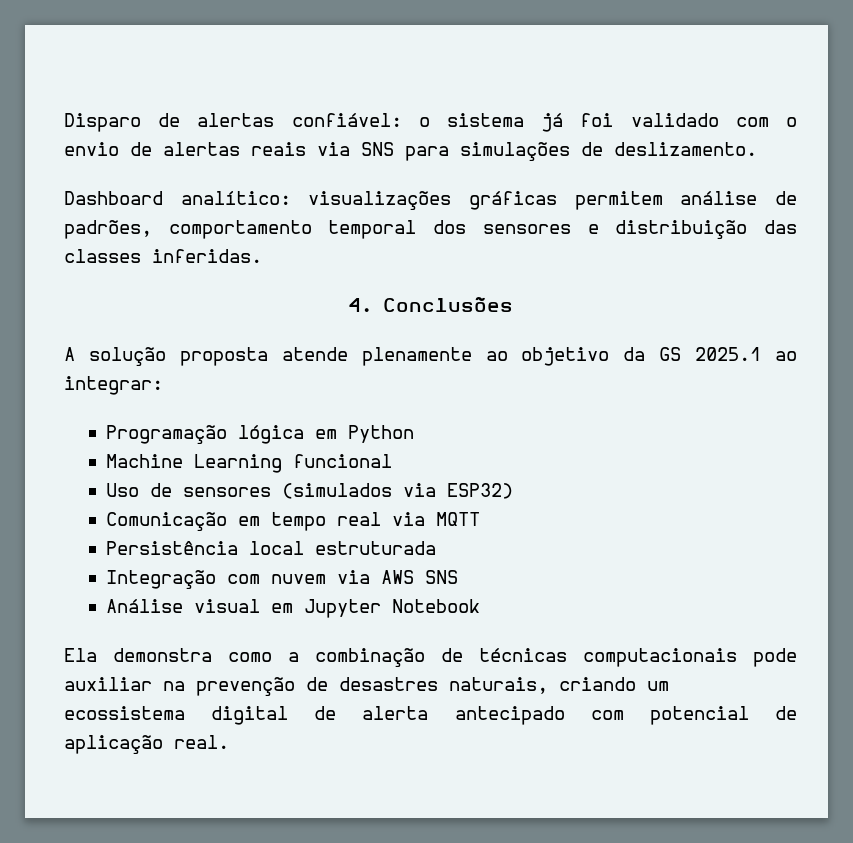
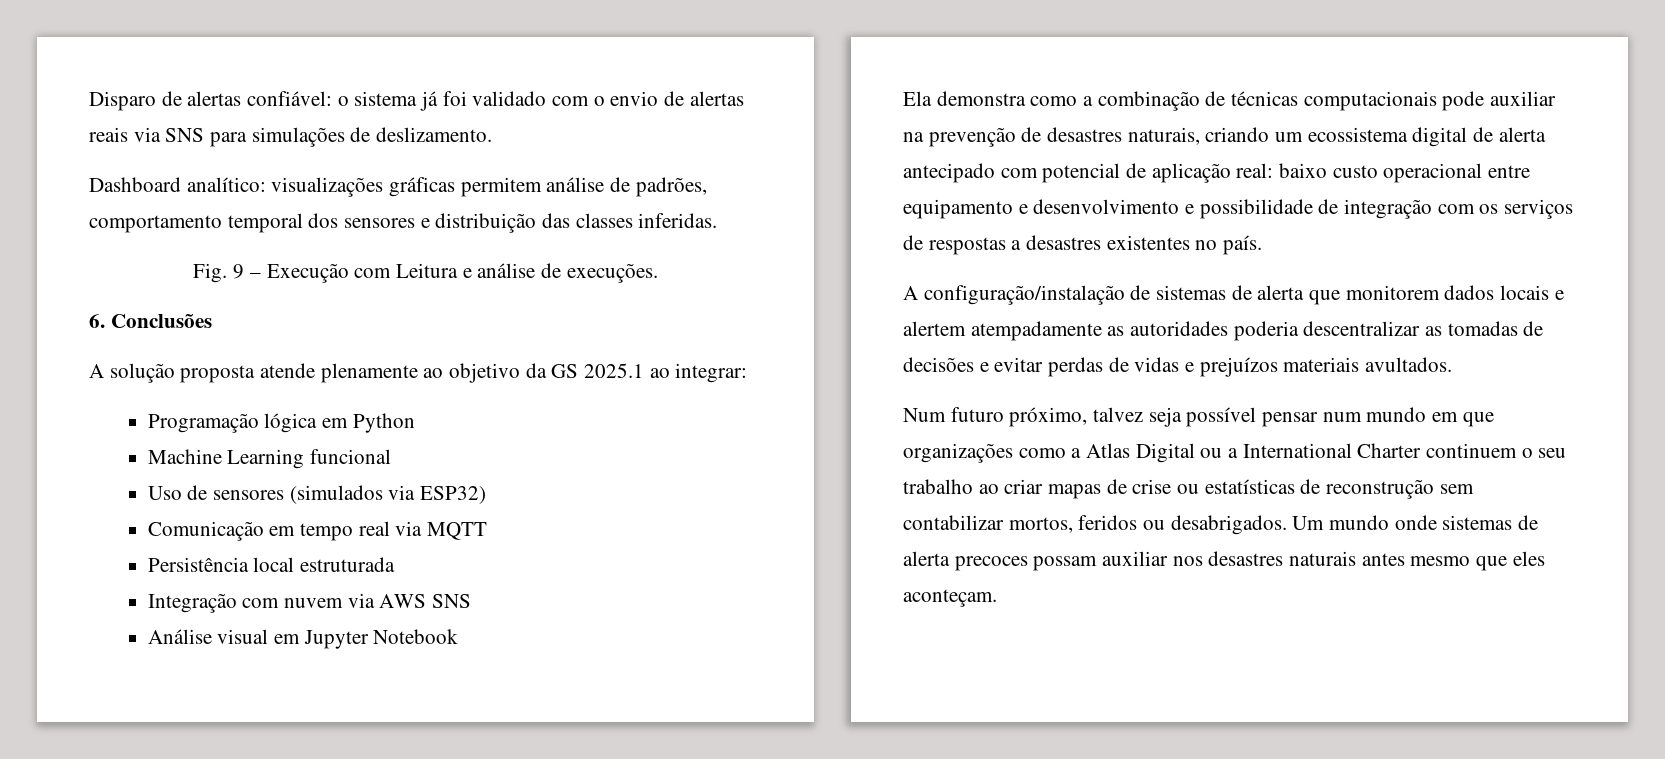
- 4. Conclusões
+ Fig. 9 – Execução com Leitura e análise de execuções.
+ 6. Conclusões
- Ela demonstra como a combinação de técnicas computacionais pode auxiliar na prevenção de desastres naturais, criando um ecossistema digital de alerta antecipado com potencial de aplicação real.
+ Ela demonstra como a combinação de técnicas computacionais pode auxiliar na prevenção de desastres naturais, criando um ecossistema digital de alerta antecipado com potencial de aplicação real: baixo custo operacional entre equipamento e desenvolvimento e possibilidade de integração com os serviços de respostas a desastres existentes no país.
+ A configuração/instalação de sistemas de alerta que monitorem dados locais e alertem atempadamente as autoridades poderia descentralizar as tomadas de decisões e evitar perdas de vidas e prejuízos materiais avultados.
+ Num futuro próximo, talvez seja possível pensar num mundo em que organizações como a Atlas Digital ou a International Charter continuem o seu trabalho ao criar mapas de crise ou estatísticas de reconstrução sem contabilizar mortos, feridos ou desabrigados. Um mundo onde sistemas de alerta precoces possam auxiliar nos desastres naturais antes mesmo que eles aconteçam.

